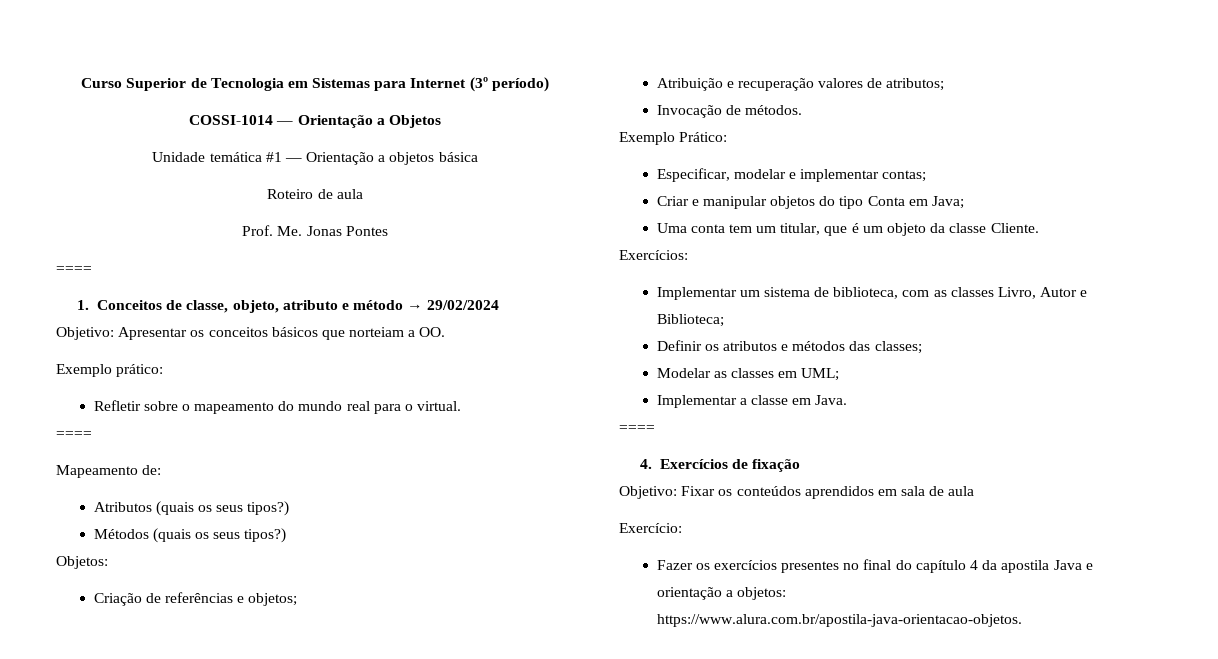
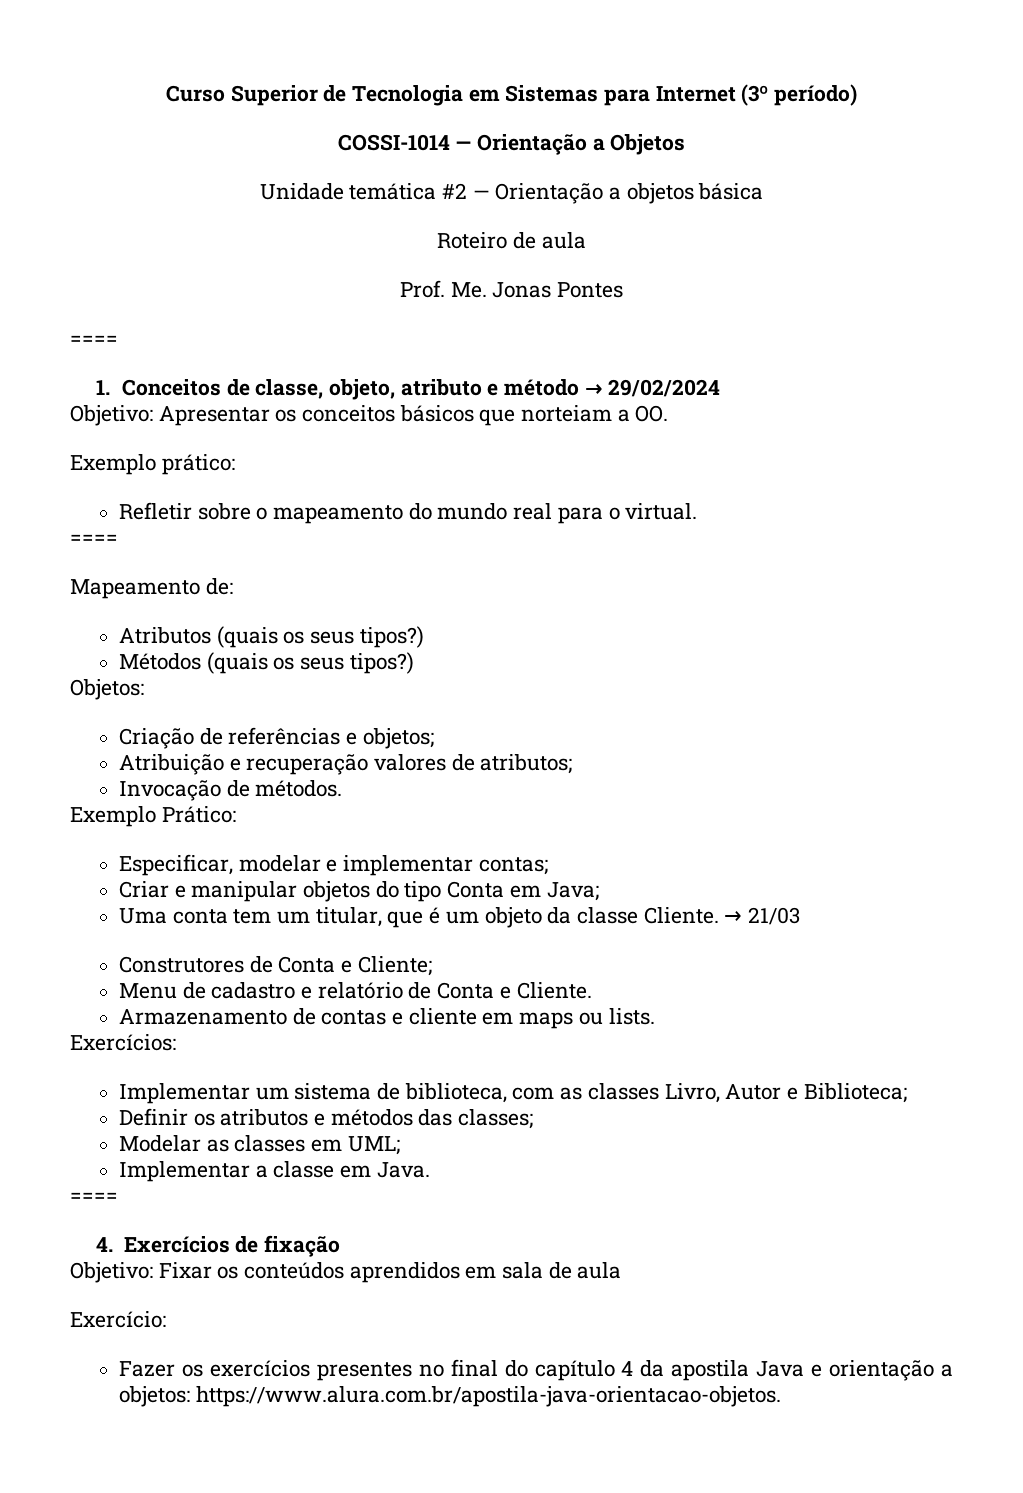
- Unidade temática #1 — Orientação a objetos básica
+ Unidade temática #2 — Orientação a objetos básica
+ → 21/03
+ Construtores de Conta e Cliente;
+ Menu de cadastro e relatório de Conta e Cliente.
+ Armazenamento de contas e cliente em maps ou lists.

